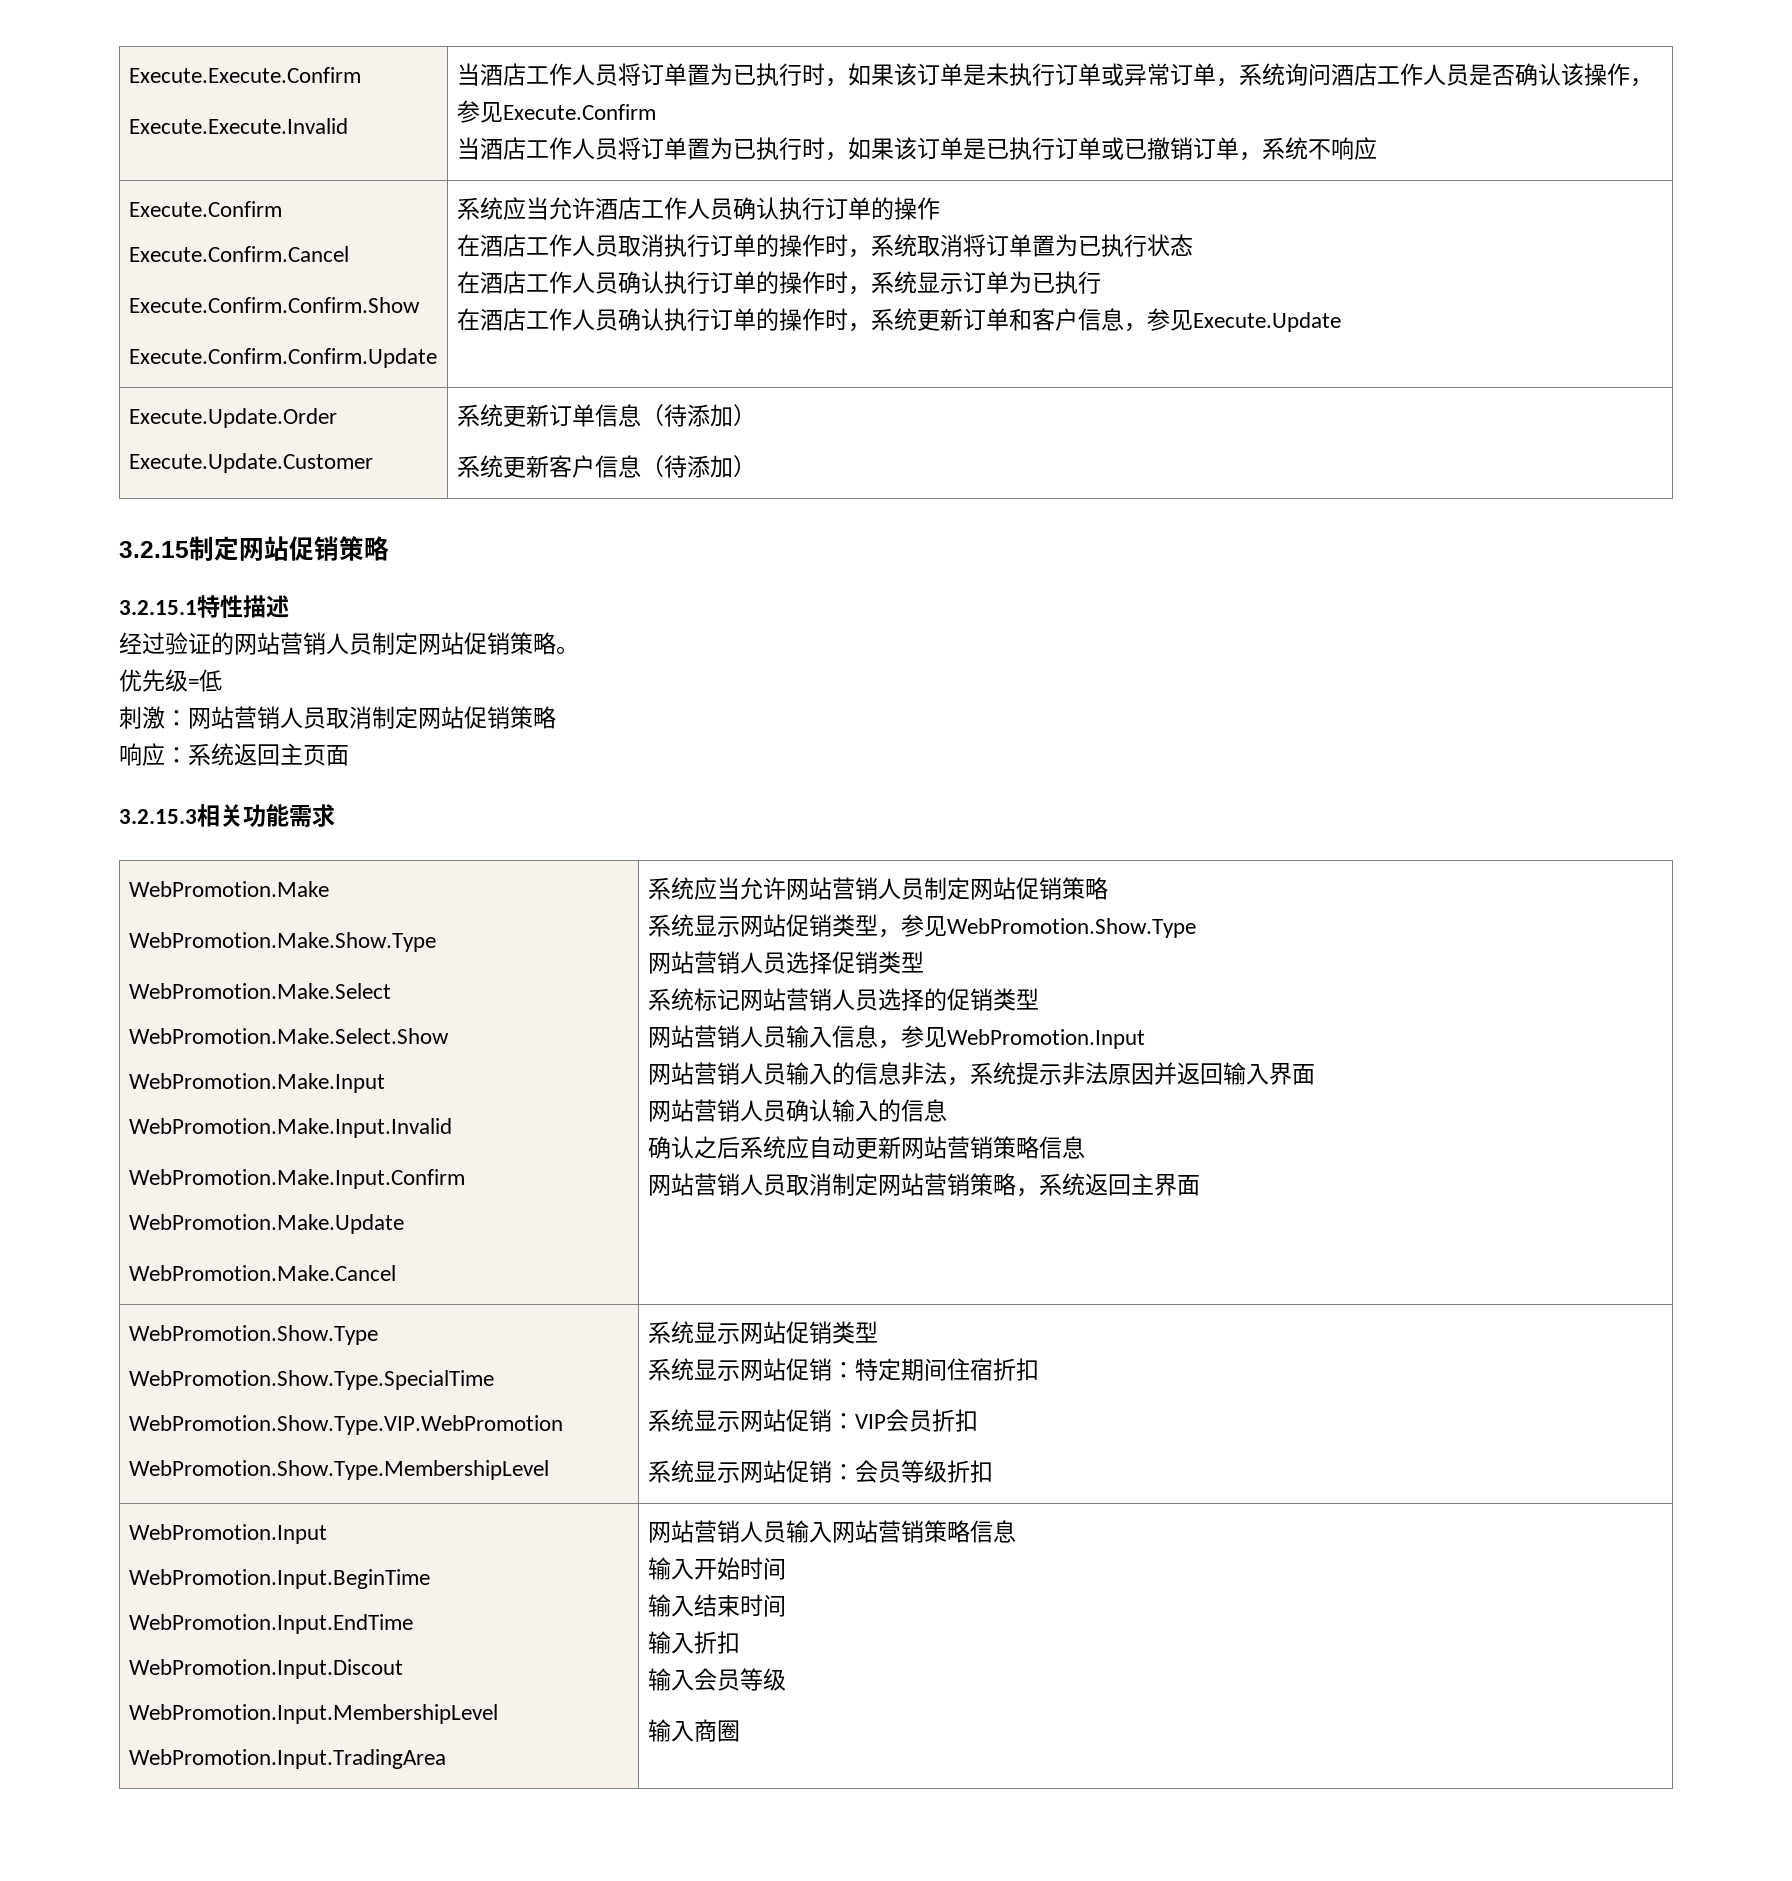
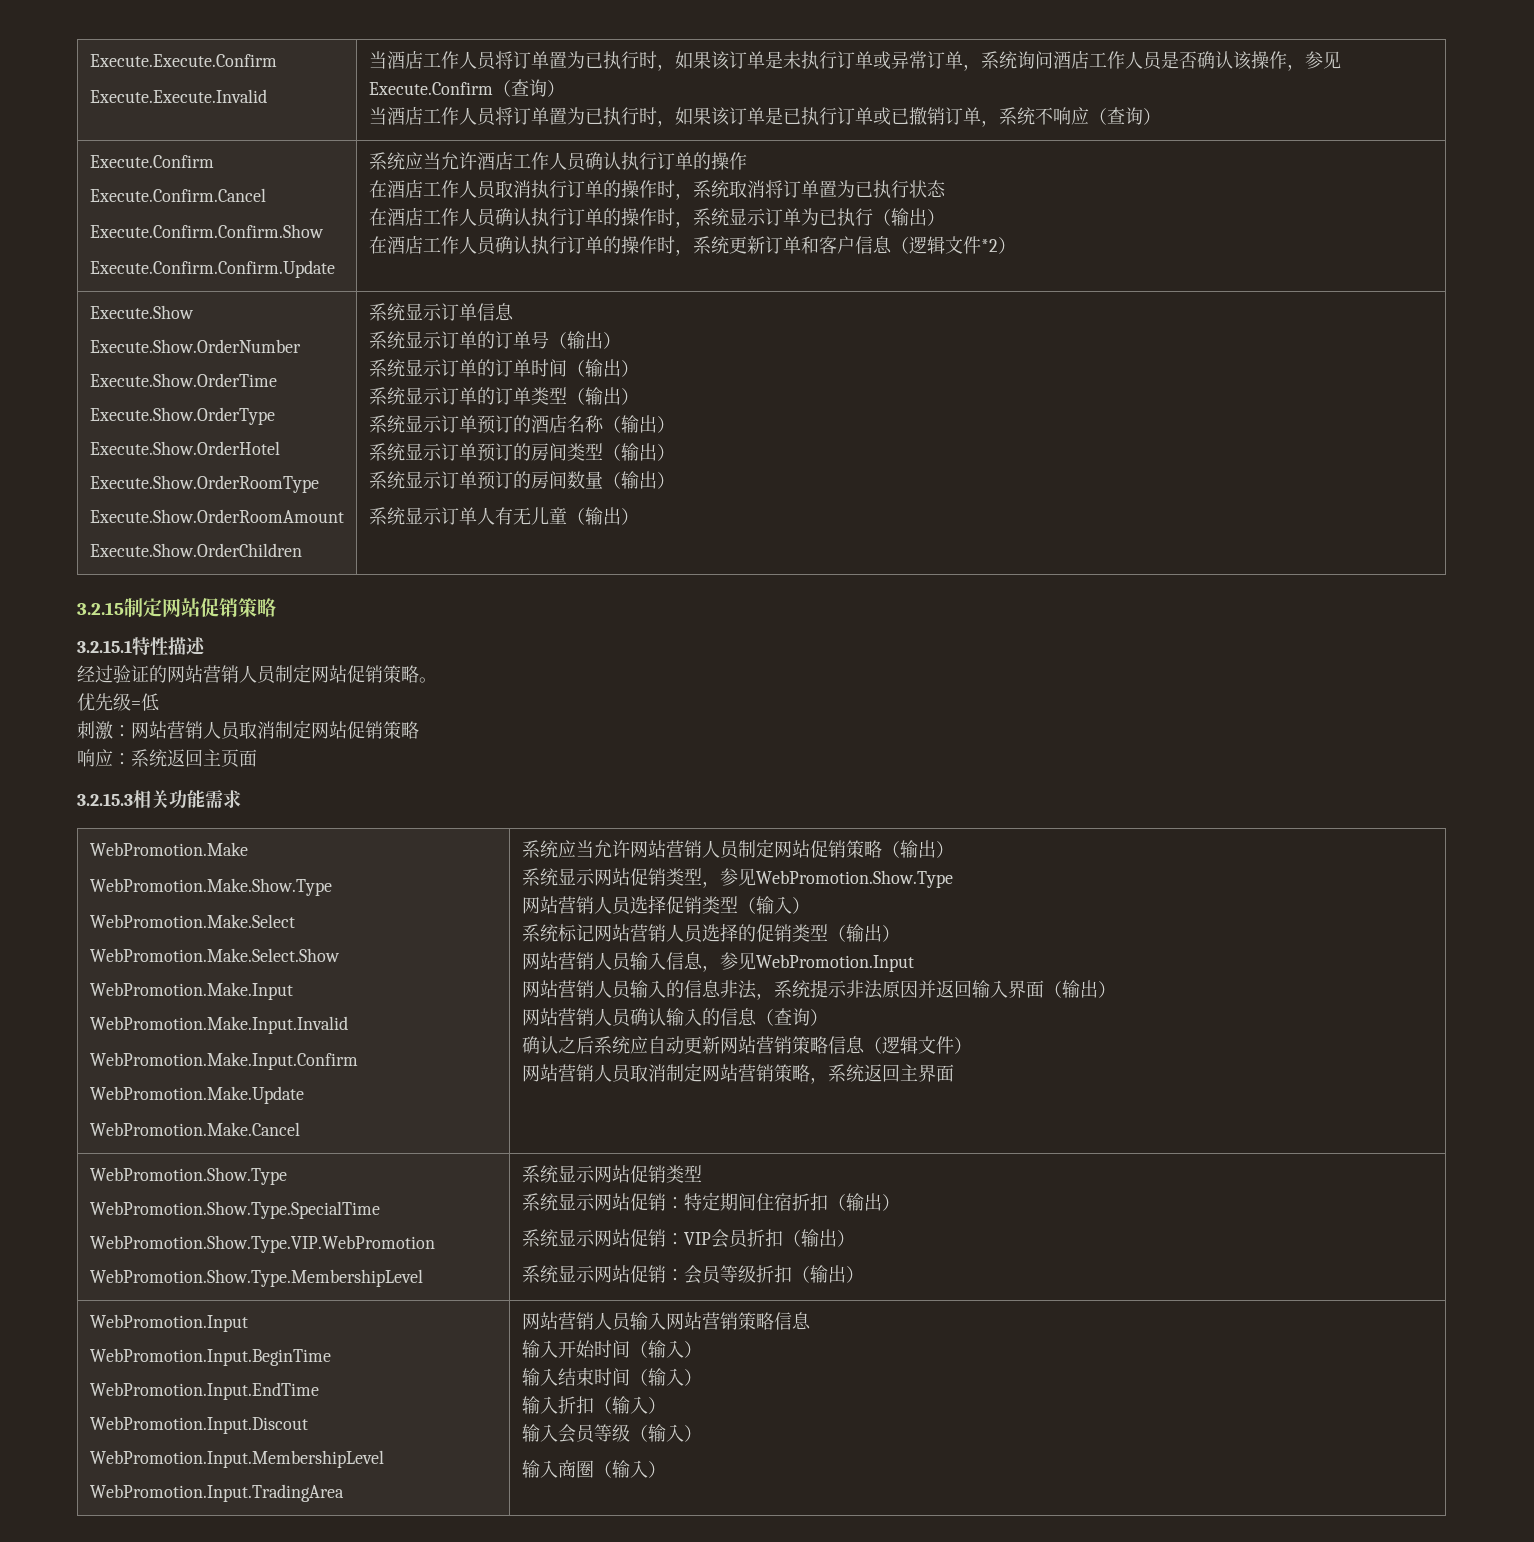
- 当酒店工作人员将订单置为已执行时，如果该订单是未执行订单或异常订单，系统询问酒店工作人员是否确认该操作，参见Execute.Confirm
+ 当酒店工作人员将订单置为已执行时，如果该订单是未执行订单或异常订单，系统询问酒店工作人员是否确认该操作，参见Execute.Confirm（查询）
- 当酒店工作人员将订单置为已执行时，如果该订单是已执行订单或已撤销订单，系统不响应
+ 当酒店工作人员将订单置为已执行时，如果该订单是已执行订单或已撤销订单，系统不响应（查询）
- 在酒店工作人员确认执行订单的操作时，系统显示订单为已执行
+ 在酒店工作人员确认执行订单的操作时，系统显示订单为已执行（输出）
- 在酒店工作人员确认执行订单的操作时，系统更新订单和客户信息，参见Execute.Update
- Execute.Update.Order
- Execute.Update.Customer | 系统更新订单信息（待添加）
- 系统更新客户信息（待添加）
+ 在酒店工作人员确认执行订单的操作时，系统更新订单和客户信息（逻辑文件*2）
+ Execute.Show
+ Execute.Show.OrderNumber
+ Execute.Show.OrderTime
+ Execute.Show.OrderType
+ Execute.Show.OrderHotel
+ Execute.Show.OrderRoomType
+ Execute.Show.OrderRoomAmount
+ Execute.Show.OrderChildren | 系统显示订单信息
+ 系统显示订单的订单号（输出）
+ 系统显示订单的订单时间（输出）
+ 系统显示订单的订单类型（输出）
+ 系统显示订单预订的酒店名称（输出）
+ 系统显示订单预订的房间类型（输出）
+ 系统显示订单预订的房间数量（输出）
+ 系统显示订单人有无儿童（输出）
- 系统应当允许网站营销人员制定网站促销策略
+ 系统应当允许网站营销人员制定网站促销策略（输出）
- 网站营销人员选择促销类型
+ 网站营销人员选择促销类型（输入）
- 系统标记网站营销人员选择的促销类型
+ 系统标记网站营销人员选择的促销类型（输出）
- 网站营销人员输入的信息非法，系统提示非法原因并返回输入界面
+ 网站营销人员输入的信息非法，系统提示非法原因并返回输入界面（输出）
- 网站营销人员确认输入的信息
+ 网站营销人员确认输入的信息（查询）
- 确认之后系统应自动更新网站营销策略信息
+ 确认之后系统应自动更新网站营销策略信息（逻辑文件）
  网站营销人员取消制定网站营销策略，系统返回主界面
  WebPromotion.Show.Type
  WebPromotion.Show.Type.SpecialTime
  WebPromotion.Show.Type.VIP.WebPromotion
  WebPromotion.Show.Type.MembershipLevel | 系统显示网站促销类型
- 系统显示网站促销：特定期间住宿折扣
- 系统显示网站促销：VIP会员折扣
- 系统显示网站促销：会员等级折扣
+ 系统显示网站促销：特定期间住宿折扣（输出）
+ 系统显示网站促销：VIP会员折扣（输出）
+ 系统显示网站促销：会员等级折扣（输出）
  WebPromotion.Input
  WebPromotion.Input.BeginTime
  WebPromotion.Input.EndTime
  WebPromotion.Input.Discout
  WebPromotion.Input.MembershipLevel
  WebPromotion.Input.TradingArea | 网站营销人员输入网站营销策略信息
- 输入开始时间
- 输入结束时间
- 输入折扣
- 输入会员等级
- 输入商圈
+ 输入开始时间（输入）
+ 输入结束时间（输入）
+ 输入折扣（输入）
+ 输入会员等级（输入）
+ 输入商圈（输入）

